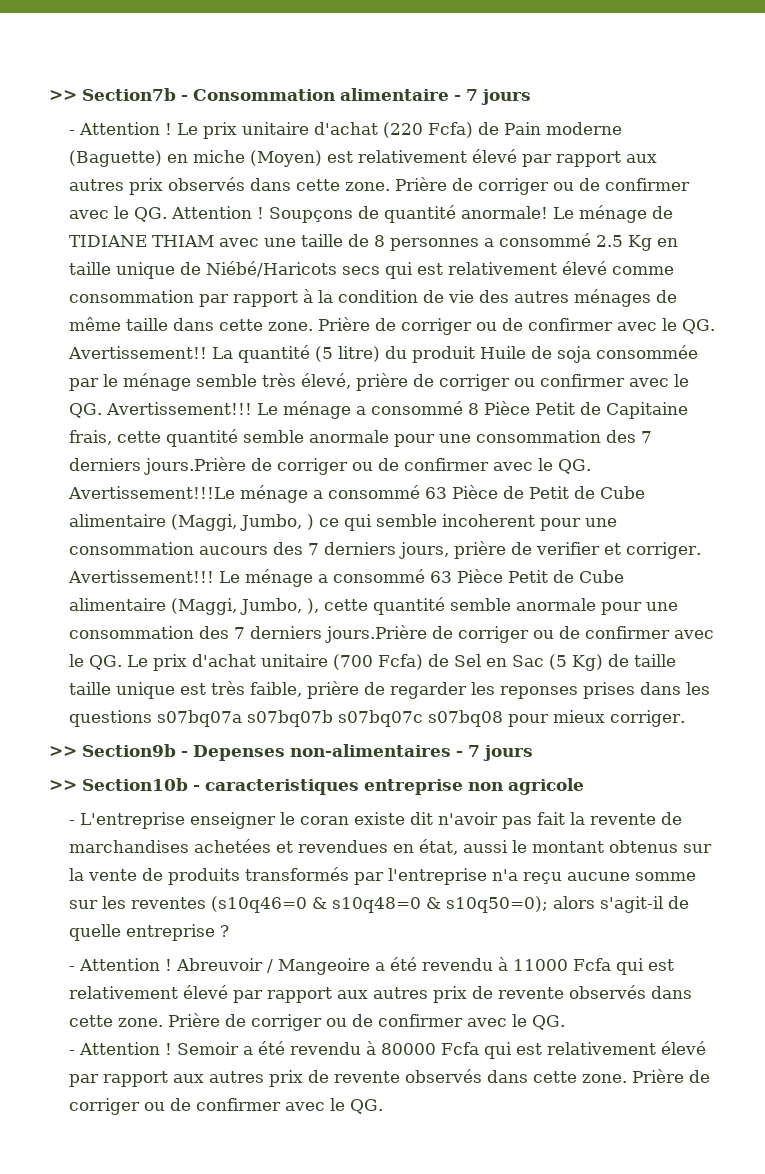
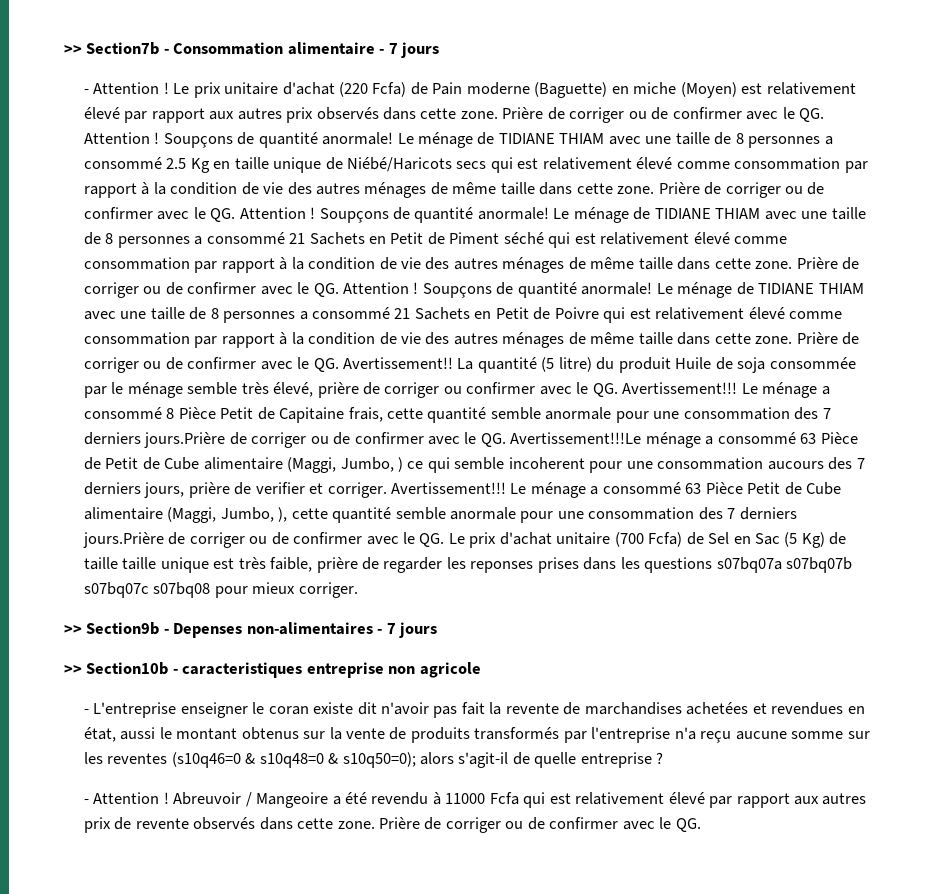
- Prière de corriger ou de confirmer avec le QG. Avertissement!!
+ Prière de corriger ou de confirmer avec le QG. Attention ! Soupçons de quantité anormale! Le ménage de TIDIANE THIAM avec une taille de 8 personnes a consommé 21 Sachets en Petit de Piment séché qui est relativement élevé comme consommation par rapport à la condition de vie des autres ménages de même taille dans cette zone. Prière de corriger ou de confirmer avec le QG. Attention ! Soupçons de quantité anormale! Le ménage de TIDIANE THIAM avec une taille de 8 personnes a consommé 21 Sachets en Petit de Poivre qui est relativement élevé comme consommation par rapport à la condition de vie des autres ménages de même taille dans cette zone. Prière de corriger ou de confirmer avec le QG. Avertissement!!
- - Attention ! Semoir a été revendu à 80000 Fcfa qui est relativement élevé par rapport aux autres prix de revente observés dans cette zone. Prière de corriger ou de confirmer avec le QG.

